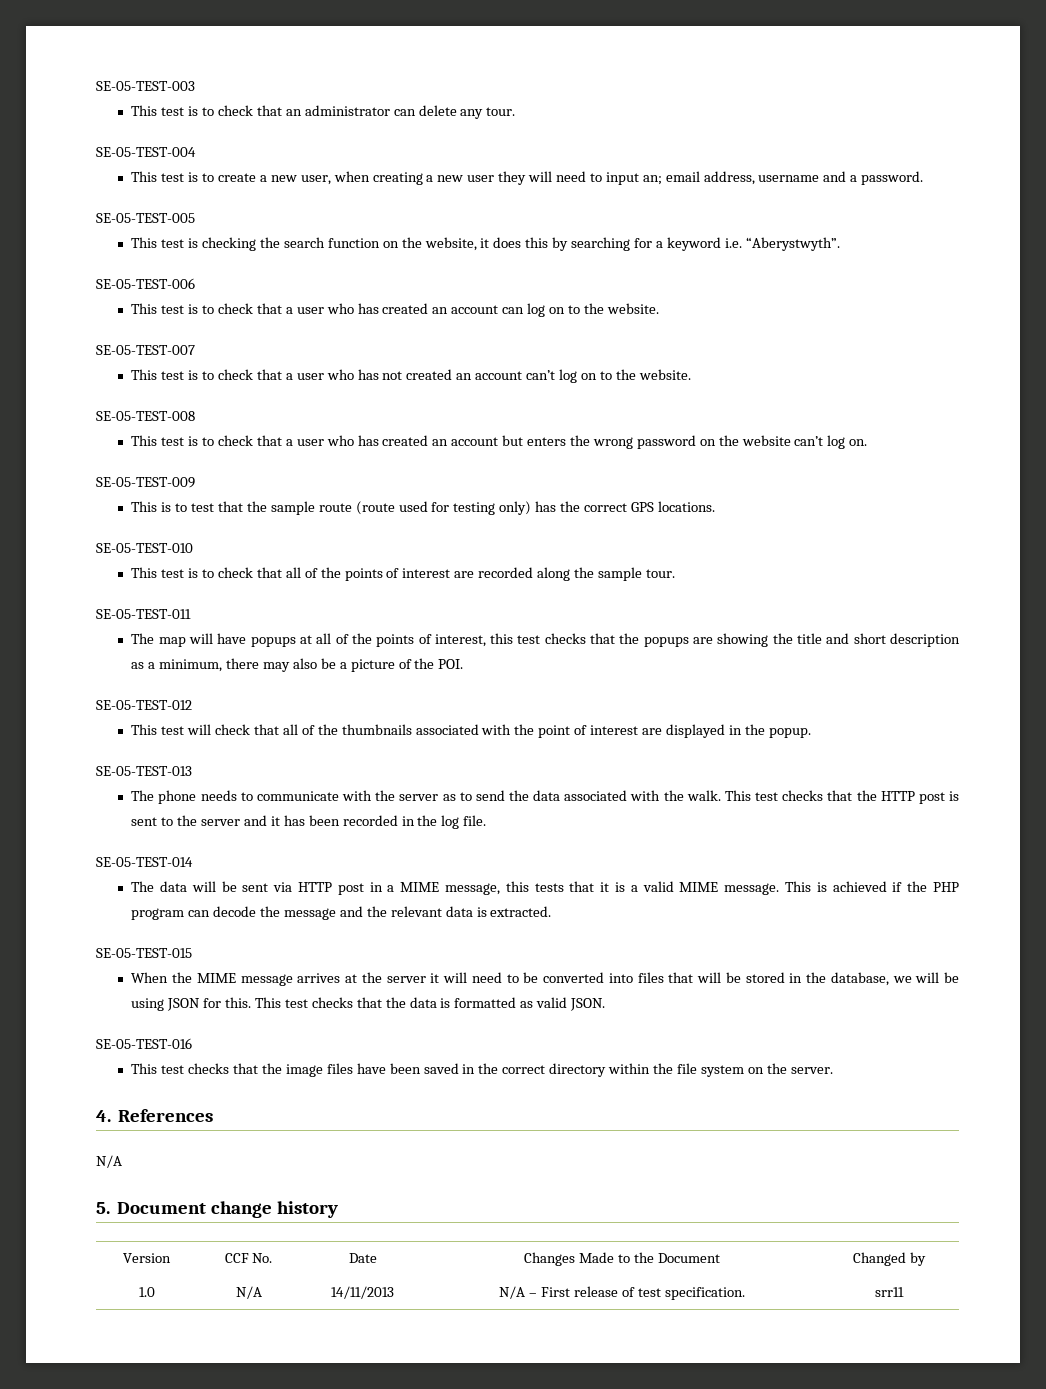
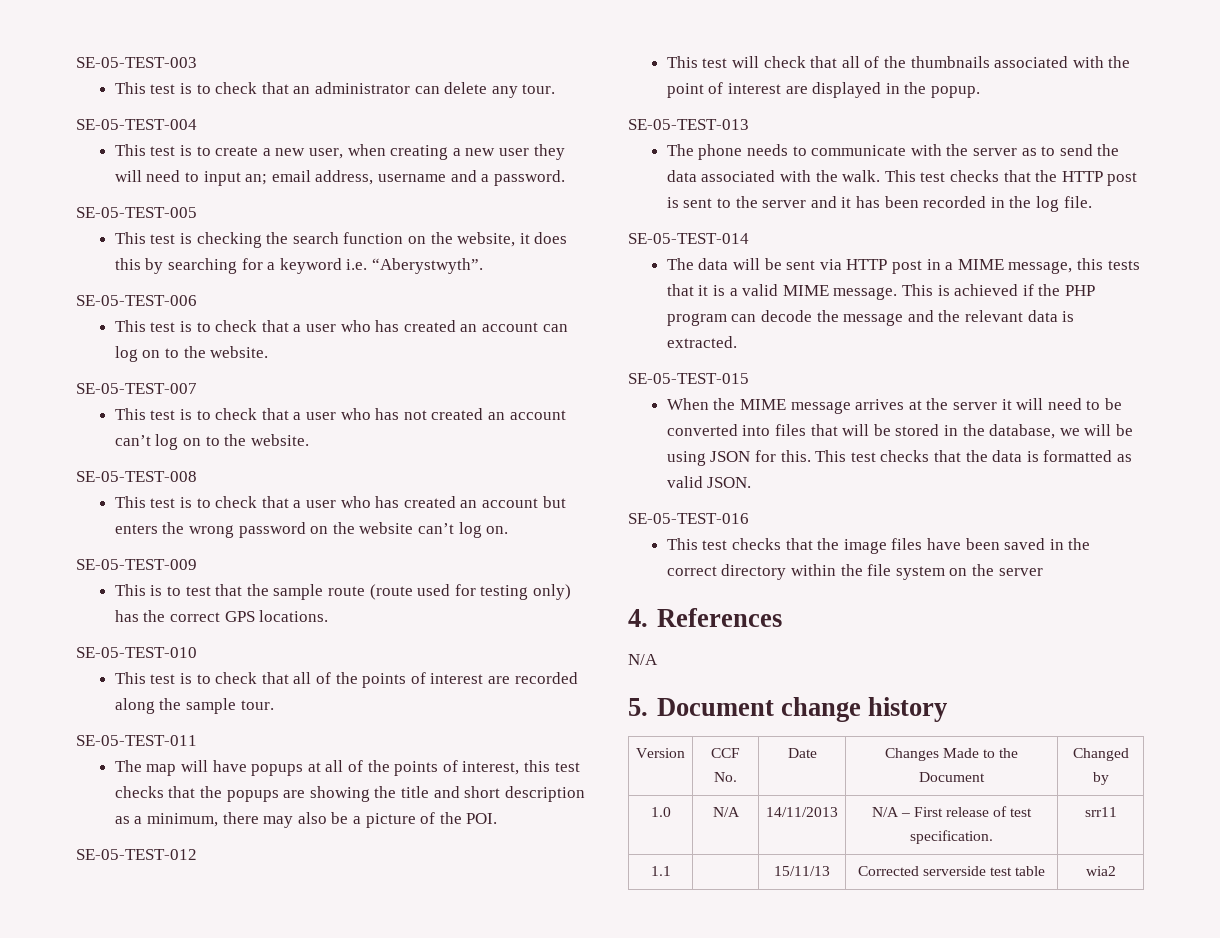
- This test checks that the image files have been saved in the correct directory within the file system on the server.
+ This test checks that the image files have been saved in the correct directory within the file system on the server
+ 1.1 | | 15/11/13 | Corrected serverside test table | wia2

